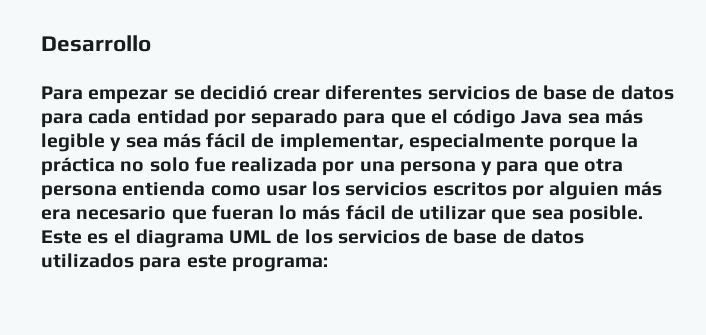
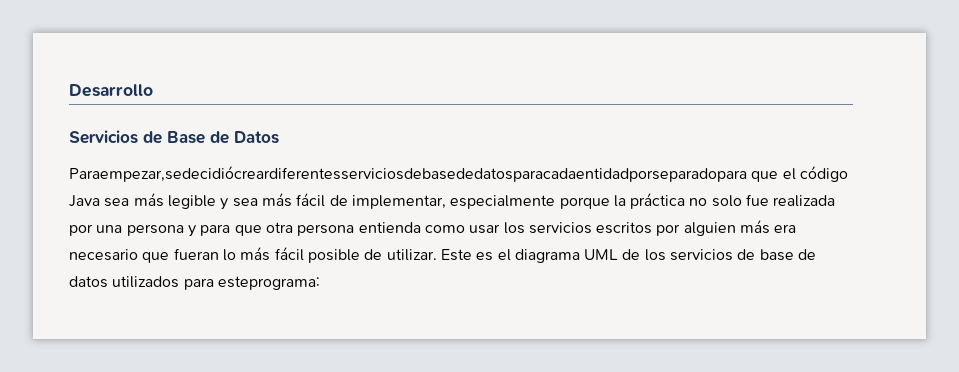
- Para empezar se decidió crear diferentes servicios de base de datos para cada entidad por separado para que el código Java sea más legible y sea más fácil de implementar, especialmente porque la práctica no solo fue realizada por una persona y para que otra persona entienda como usar los servicios escritos por alguien más era necesario que fueran lo más fácil de utilizar que sea posible.
+ Servicios de Base de Datos
+ Paraempezar,sedecidiócreardiferentesserviciosdebasededatosparacadaentidadporseparadopara que el código Java sea más legible y sea más fácil de implementar, especialmente porque la práctica no solo fue realizada por una persona y para que otra persona entienda como usar los servicios escritos por alguien más era necesario que fueran lo más fácil posible de utilizar.
- Este es el diagrama UML de los servicios de base de datos utilizados para este programa:
+ Este es el diagrama UML de los servicios de base de datos utilizados para esteprograma:

